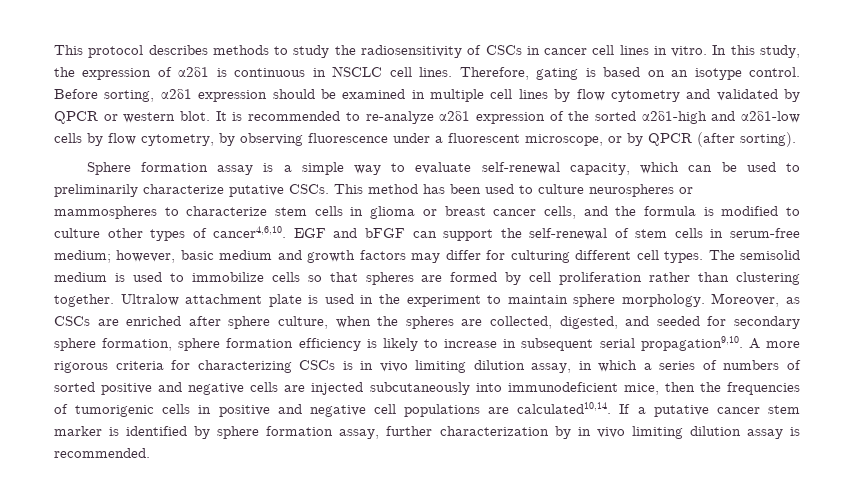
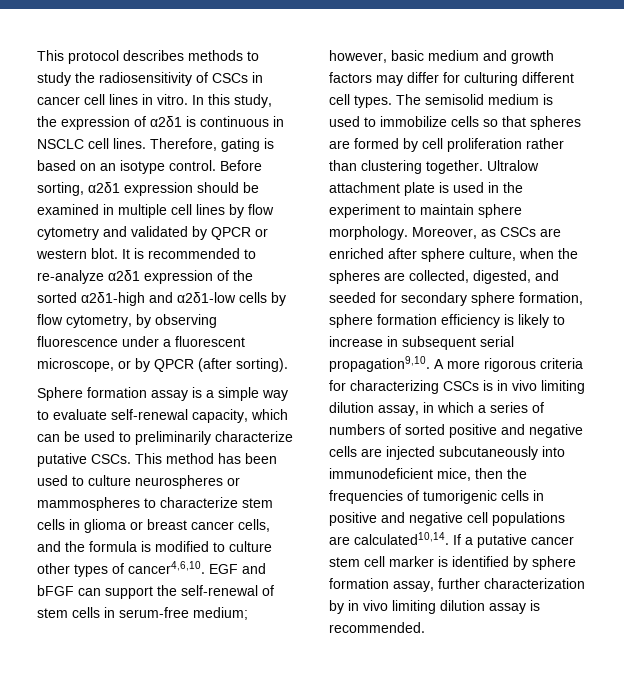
- If a putative cancer stem marker is identified by sphere formation assay, further characterization by in vivo limiting dilution assay is recommended.
+ If a putative cancer stem cell marker is identified by sphere formation assay, further characterization by in vivo limiting dilution assay is recommended.

